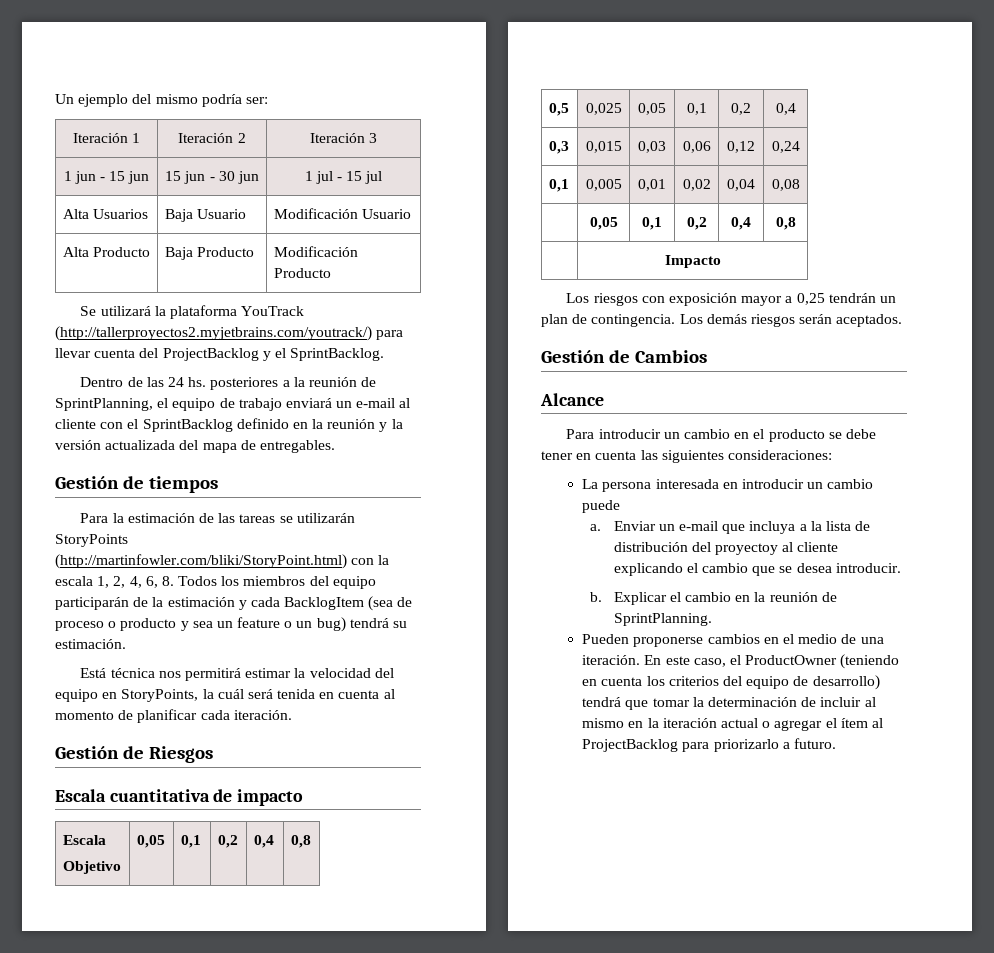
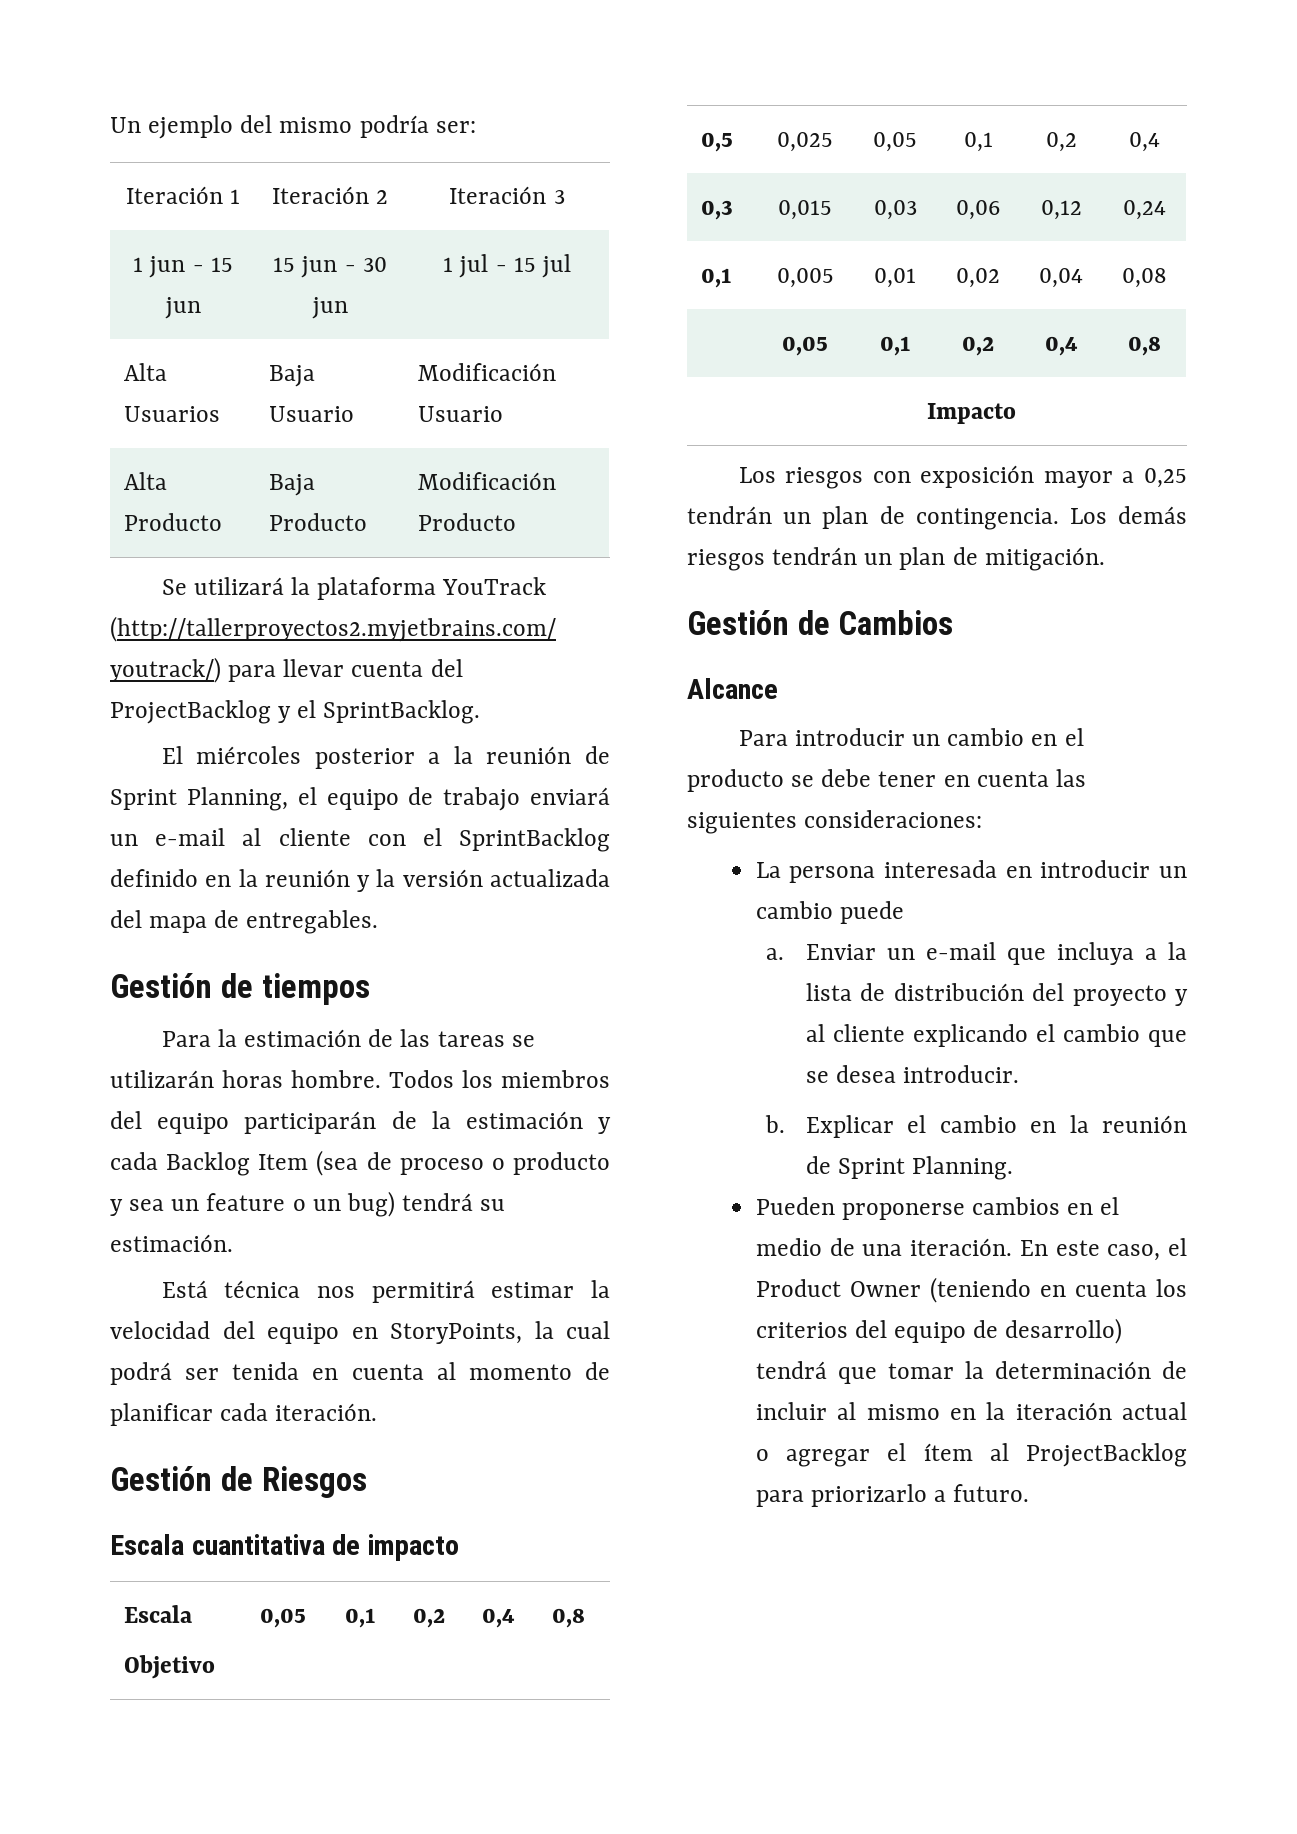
- Dentro de las 24 hs. posteriores a la reunión de SprintPlanning, el equipo de trabajo enviará un e-mail al cliente con el SprintBacklog definido en la reunión y la versión actualizada del mapa de entregables.
+ El miércoles posterior a la reunión de Sprint Planning, el equipo de trabajo enviará un e-mail al cliente con el SprintBacklog definido en la reunión y la versión actualizada del mapa de entregables.
- Para la estimación de las tareas se utilizarán StoryPoints (http://martinfowler.com/bliki/StoryPoint.html) con la escala 1, 2, 4, 6, 8. Todos los miembros del equipo participarán de la estimación y cada BacklogItem (sea de proceso o producto y sea un feature o un bug) tendrá su estimación.
+ Para la estimación de las tareas se utilizarán horas hombre. Todos los miembros del equipo participarán de la estimación y cada Backlog Item (sea de proceso o producto y sea un feature o un bug) tendrá su estimación.
- Está técnica nos permitirá estimar la velocidad del equipo en StoryPoints, la cuál será tenida en cuenta al momento de planificar cada iteración.
+ Está técnica nos permitirá estimar la velocidad del equipo en StoryPoints, la cual podrá ser tenida en cuenta al momento de planificar cada iteración.
- Los demás riesgos serán aceptados.
+ Los demás riesgos tendrán un plan de mitigación.
- Enviar un e-mail que incluya a la lista de distribución del proyectoy al cliente explicando el cambio que se desea introducir.
+ Enviar un e-mail que incluya a la lista de distribución del proyecto y al cliente explicando el cambio que se desea introducir.
- Explicar el cambio en la reunión de SprintPlanning.
+ Explicar el cambio en la reunión de Sprint Planning.
- En este caso, el ProductOwner (teniendo en cuenta los criterios del equipo de desarrollo) tendrá que tomar la determinación de incluir al mismo en la iteración actual o agregar el ítem al ProjectBacklog para priorizarlo a futuro.
+ En este caso, el Product Owner (teniendo en cuenta los criterios del equipo de desarrollo) tendrá que tomar la determinación de incluir al mismo en la iteración actual o agregar el ítem al ProjectBacklog para priorizarlo a futuro.

